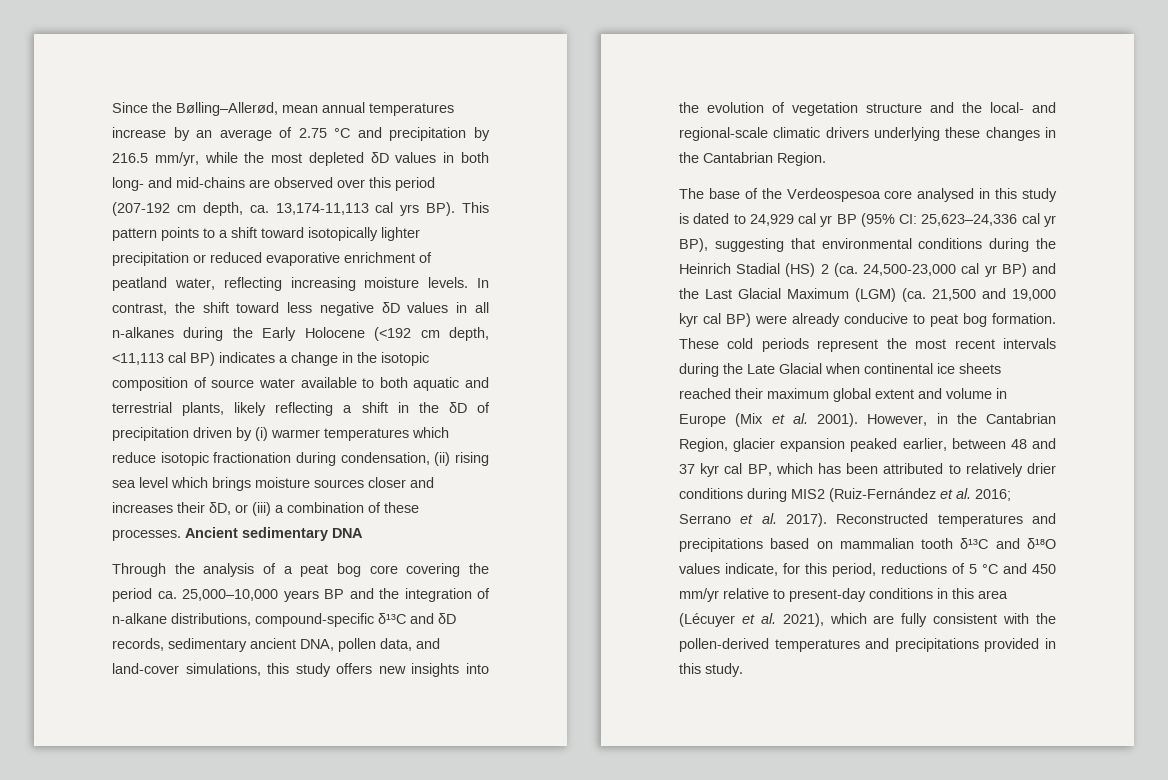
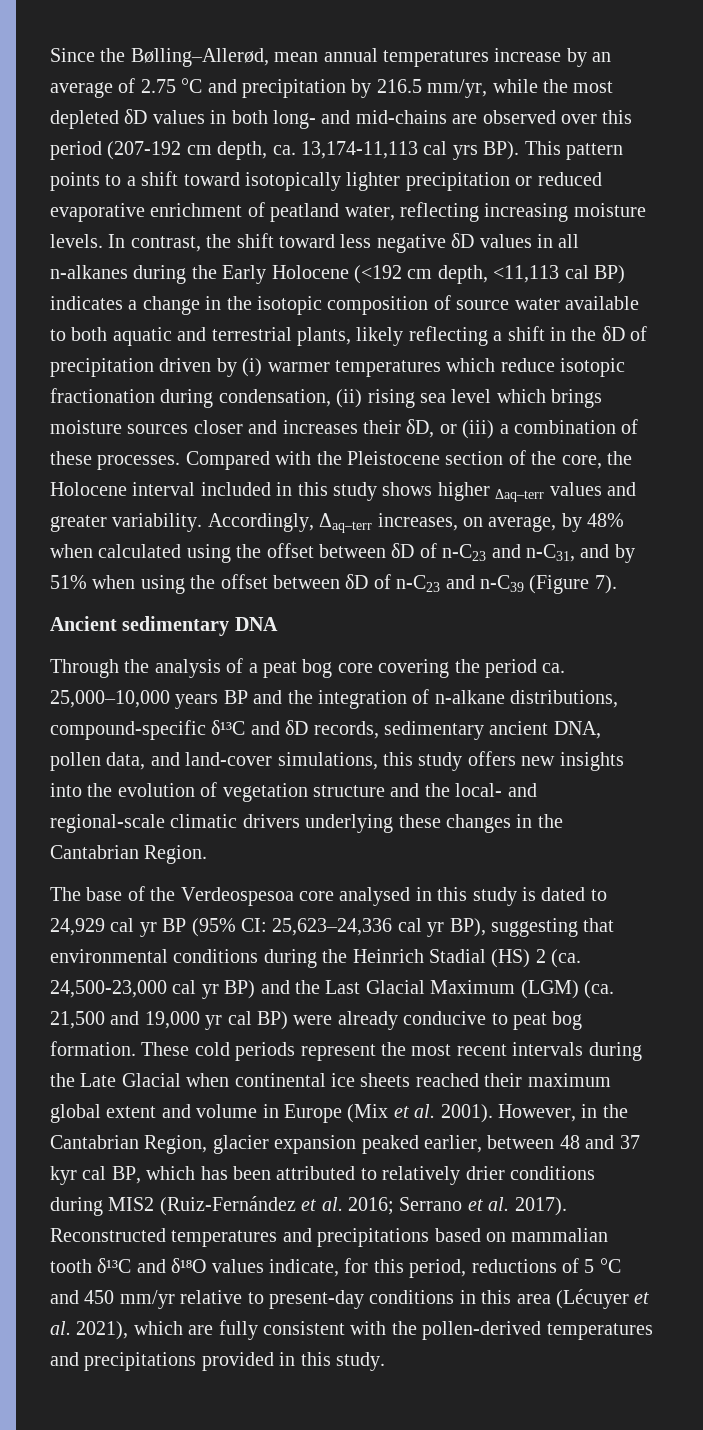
- In contrast, the shift toward less negative δD values in all n-alkanes during the Early Holocene (<192 cm depth, <11,113 cal BP) indicates a change in the isotopic composition of source water available to both aquatic and terrestrial plants, likely reflecting a shift in the δD of precipitation driven by (i) warmer temperatures which reduce isotopic fractionation during condensation, (ii) rising sea level which brings moisture sources closer and increases their δD, or (iii) a combination of these processes. Ancient sedimentary DNA
+ In contrast, the shift toward less negative δD values in all n-alkanes during the Early Holocene (<192 cm depth, <11,113 cal BP) indicates a change in the isotopic composition of source water available to both aquatic and terrestrial plants, likely reflecting a shift in the δD of precipitation driven by (i) warmer temperatures which reduce isotopic fractionation during condensation, (ii) rising sea level which brings moisture sources closer and increases their δD, or (iii) a combination of these processes. Compared with the Pleistocene section of the core, the Holocene interval included in this study shows higher Δaq–terr values and greater variability. Accordingly, Δaq–terr increases, on average, by 48% when calculated using the offset between δD of n-C23 and n-C31, and by 51% when using the offset between δD of n-C23 and n-C39 (Figure 7).
+ Ancient sedimentary DNA
- The base of the Verdeospesoa core analysed in this study is dated to 24,929 cal yr BP (95% CI: 25,623–24,336 cal yr BP), suggesting that environmental conditions during the Heinrich Stadial (HS) 2 (ca. 24,500-23,000 cal yr BP) and the Last Glacial Maximum (LGM) (ca. 21,500 and 19,000 kyr cal BP) were already conducive to peat bog formation.
+ The base of the Verdeospesoa core analysed in this study is dated to 24,929 cal yr BP (95% CI: 25,623–24,336 cal yr BP), suggesting that environmental conditions during the Heinrich Stadial (HS) 2 (ca. 24,500-23,000 cal yr BP) and the Last Glacial Maximum (LGM) (ca. 21,500 and 19,000 yr cal BP) were already conducive to peat bog formation.

